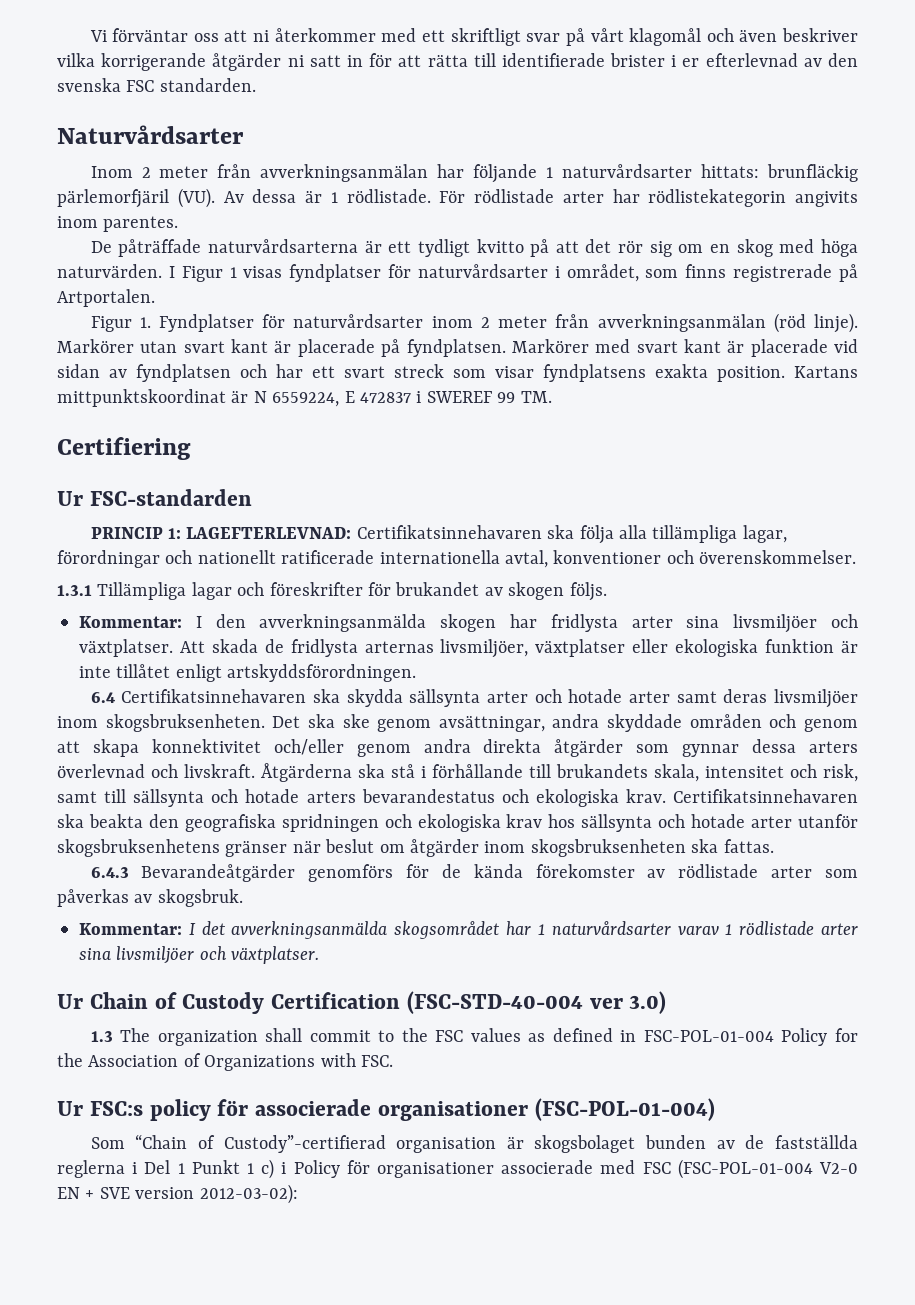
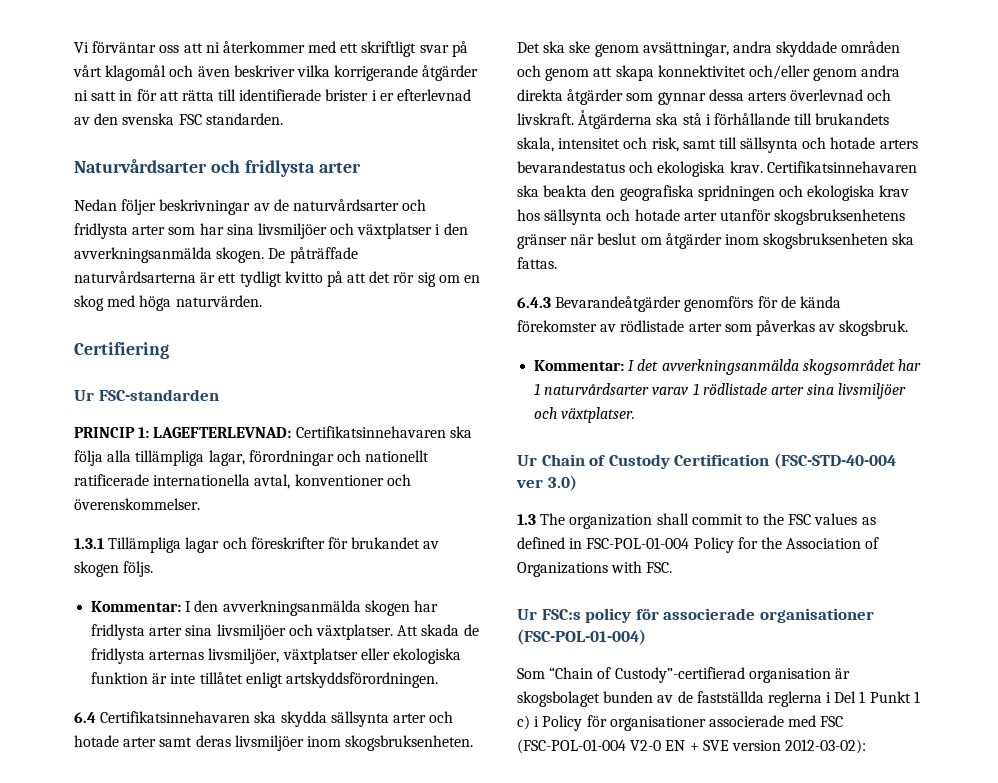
- Naturvårdsarter
- Inom 2 meter från avverkningsanmälan har följande 1 naturvårdsarter hittats: brunfläckig pärlemorfjäril (VU). Av dessa är 1 rödlistade. För rödlistade arter har rödlistekategorin angivits inom parentes.
- De påträffade naturvårdsarterna är ett tydligt kvitto på att det rör sig om en skog med höga naturvärden. I Figur 1 visas fyndplatser för naturvårdsarter i området, som finns registrerade på Artportalen.
- Figur 1. Fyndplatser för naturvårdsarter inom 2 meter från avverkningsanmälan (röd linje). Markörer utan svart kant är placerade på fyndplatsen. Markörer med svart kant är placerade vid sidan av fyndplatsen och har ett svart streck som visar fyndplatsens exakta position. Kartans mittpunktskoordinat är N 6559224, E 472837 i SWEREF 99 TM.
+ Naturvårdsarter och fridlysta arter
+ Nedan följer beskrivningar av de naturvårdsarter och fridlysta arter som har sina livsmiljöer och växtplatser i den avverkningsanmälda skogen. De påträffade naturvårdsarterna är ett tydligt kvitto på att det rör sig om en skog med höga naturvärden.

